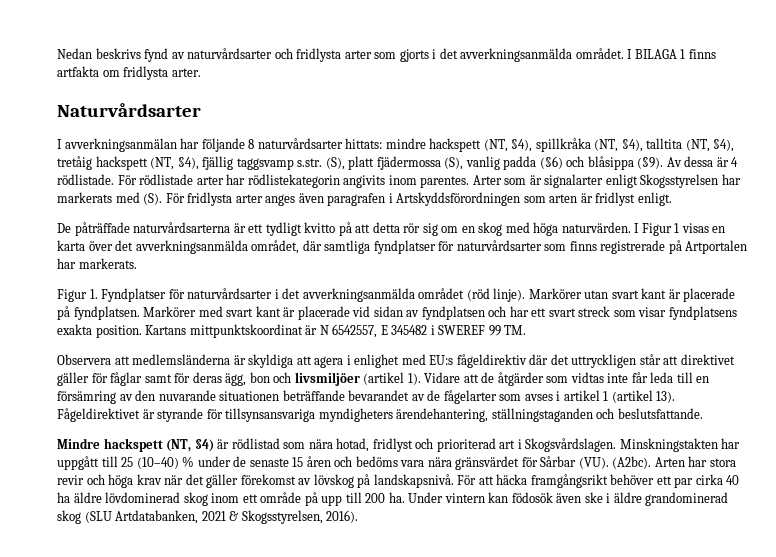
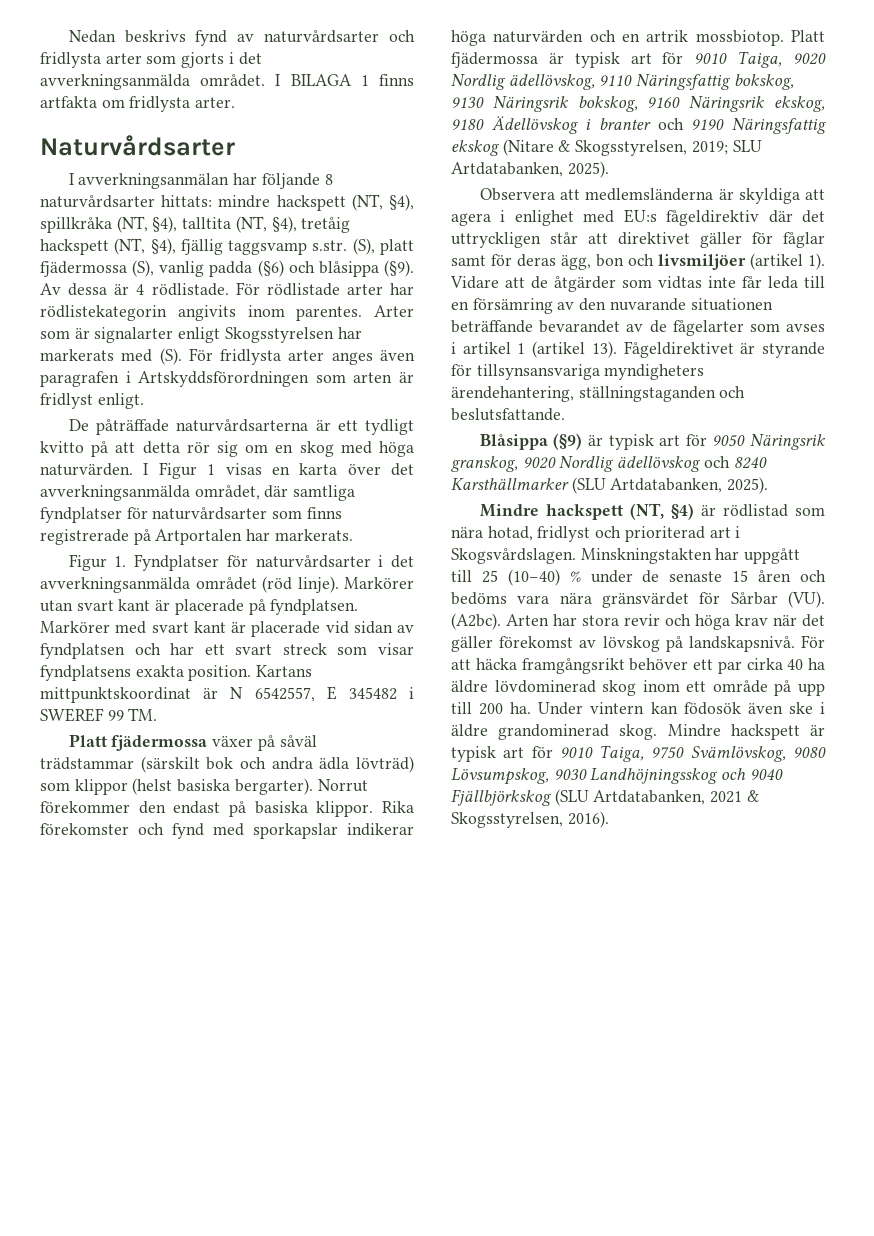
+ Platt fjädermossa växer på såväl trädstammar (särskilt bok och andra ädla lövträd) som klippor (helst basiska bergarter). Norrut förekommer den endast på basiska klippor. Rika förekomster och fynd med sporkapslar indikerar höga naturvärden och en artrik mossbiotop. Platt fjädermossa är typisk art för 9010 Taiga, 9020 Nordlig ädellövskog, 9110 Näringsfattig bokskog, 9130 Näringsrik bokskog, 9160 Näringsrik ekskog, 9180 Ädellövskog i branter och 9190 Näringsfattig ekskog (Nitare & Skogsstyrelsen, 2019; SLU Artdatabanken, 2025).
+ Blåsippa (§9) är typisk art för 9050 Näringsrik granskog, 9020 Nordlig ädellövskog och 8240 Karsthällmarker (SLU Artdatabanken, 2025).
- Under vintern kan födosök även ske i äldre grandominerad skog (SLU Artdatabanken, 2021 & Skogsstyrelsen, 2016).
+ Under vintern kan födosök även ske i äldre grandominerad skog. Mindre hackspett är typisk art för 9010 Taiga, 9750 Svämlövskog, 9080 Lövsumpskog, 9030 Landhöjningsskog och 9040 Fjällbjörkskog (SLU Artdatabanken, 2021 & Skogsstyrelsen, 2016).

